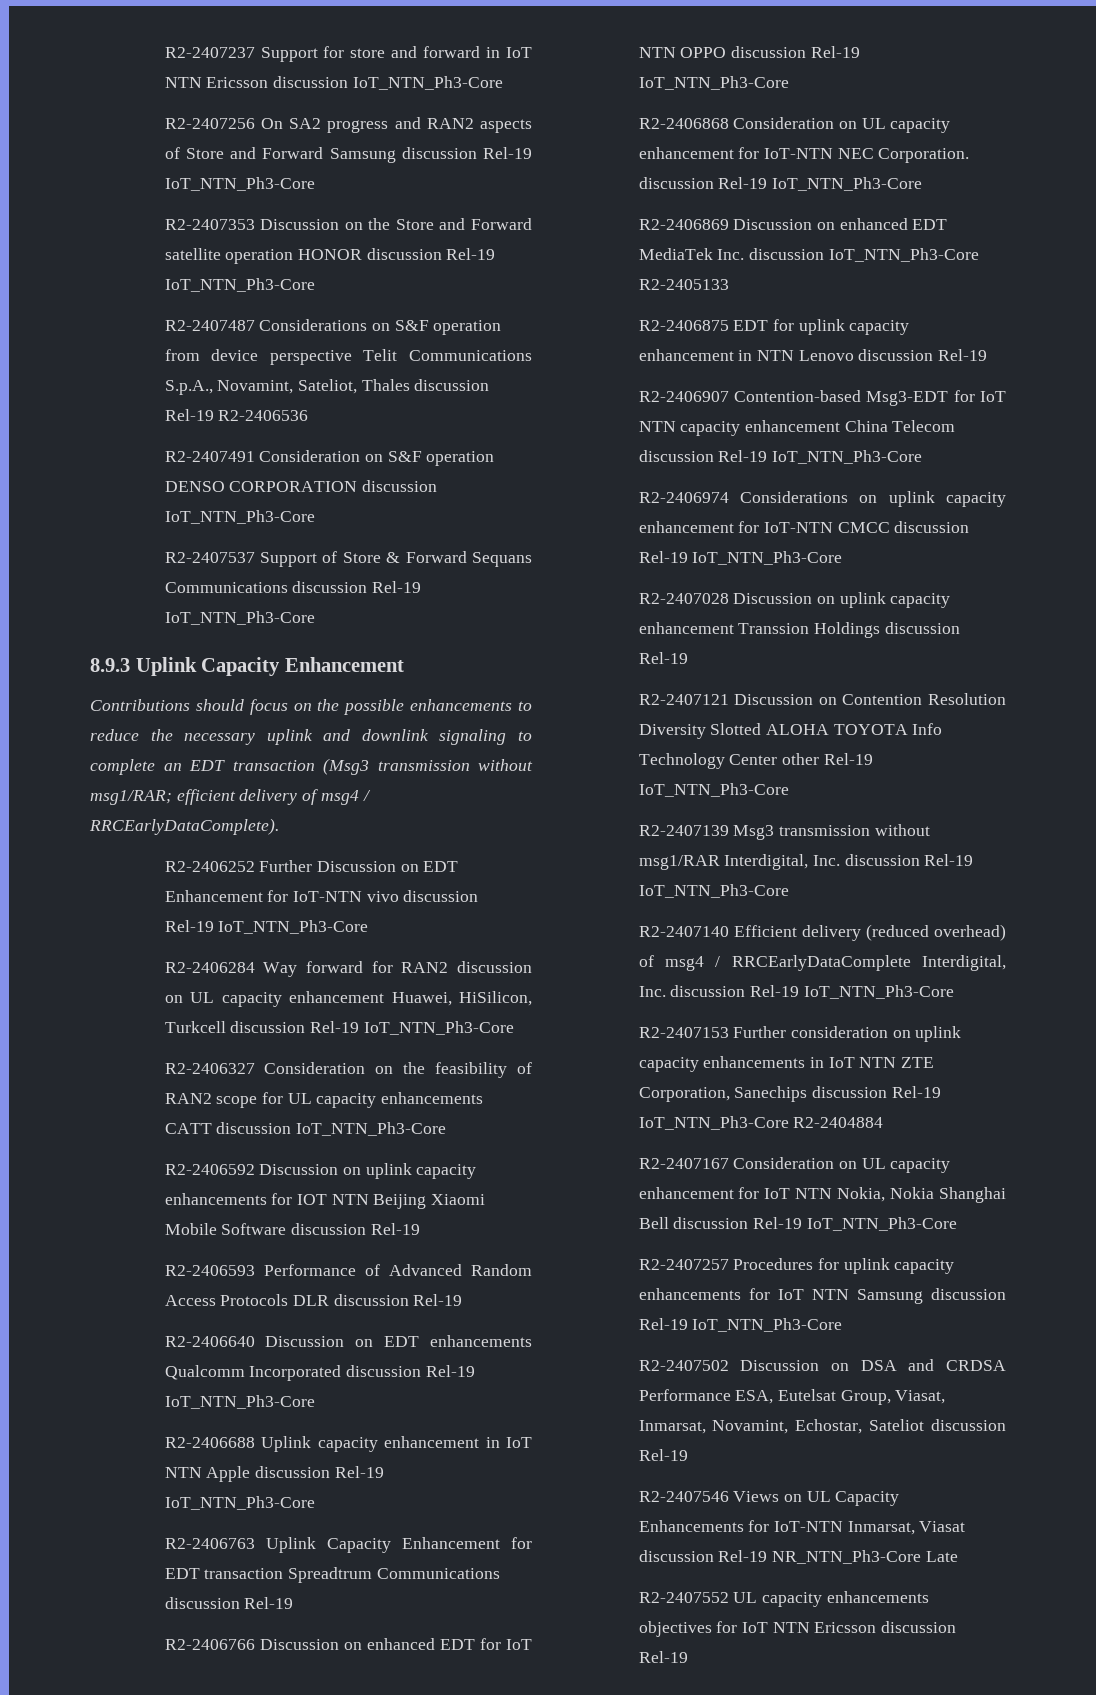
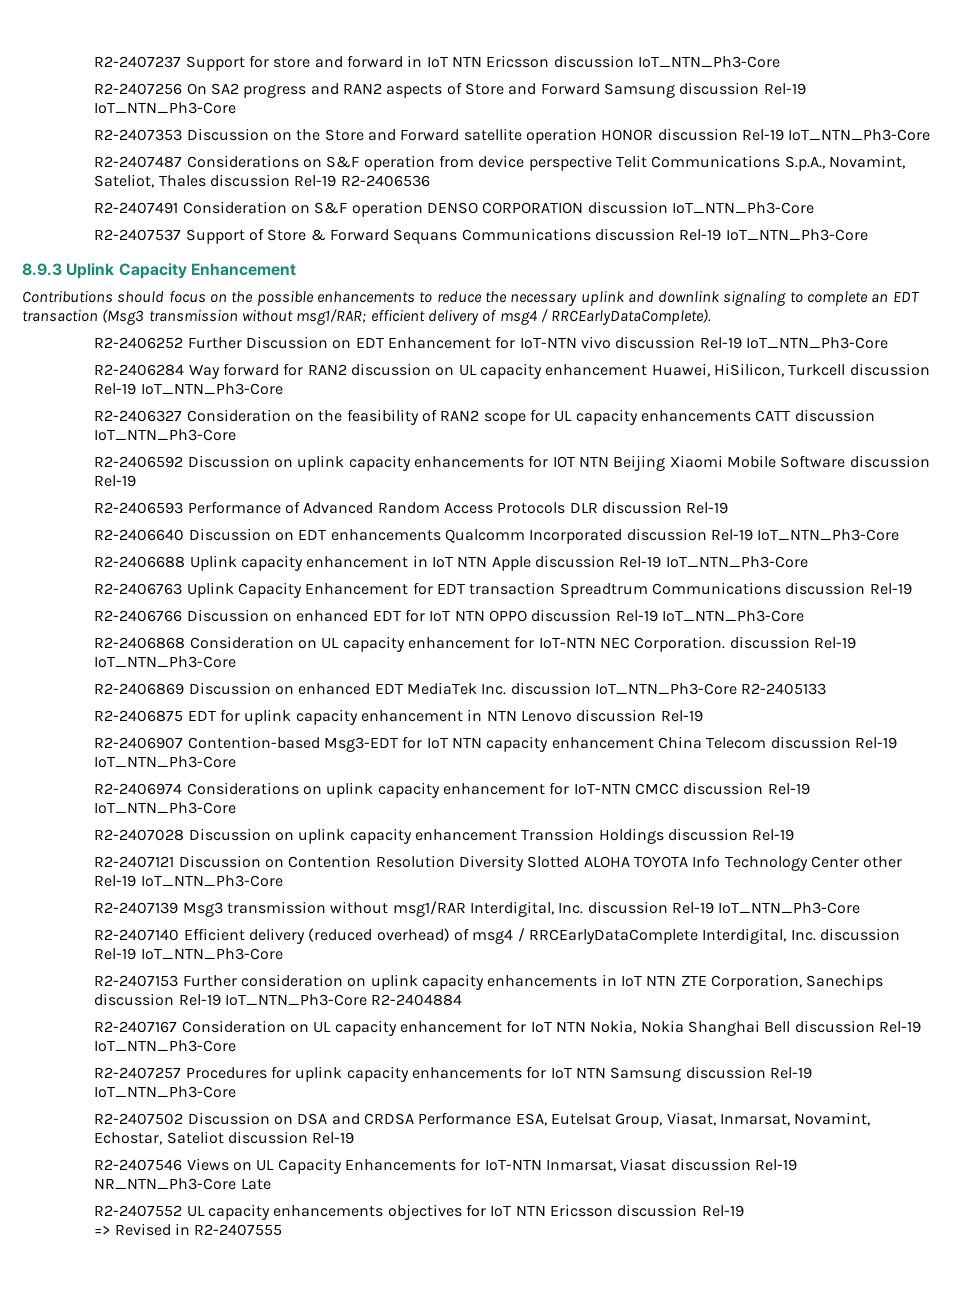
+ => Revised in R2-2407555

